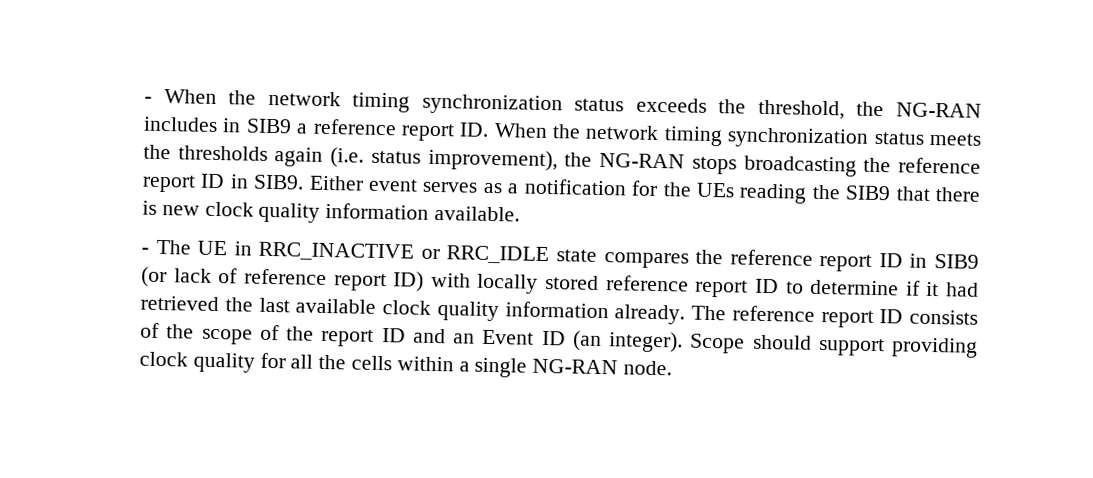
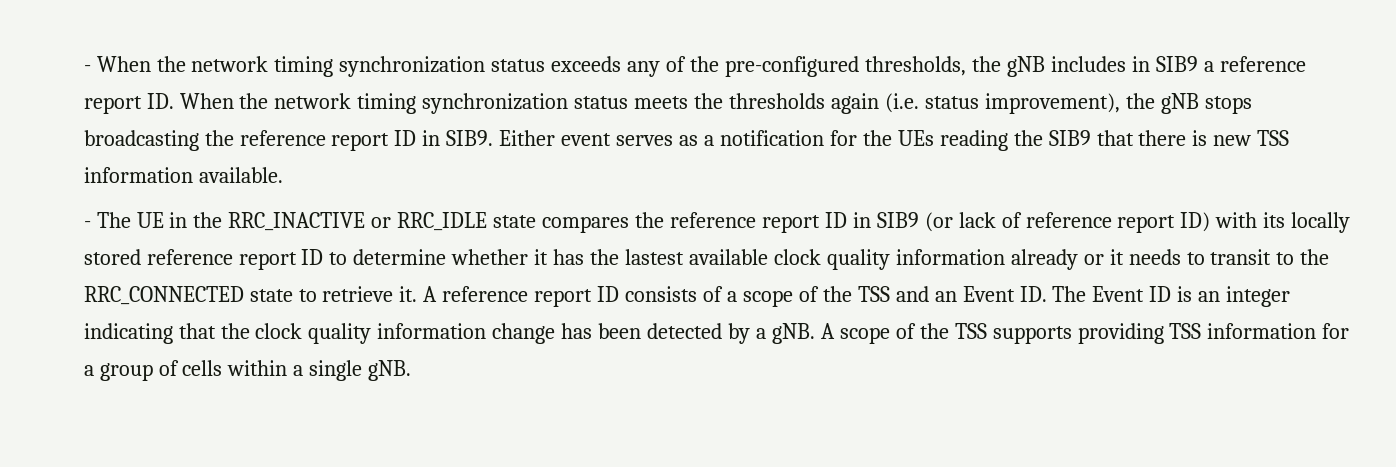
- - When the network timing synchronization status exceeds the threshold, the NG-RAN includes in SIB9 a reference report ID. When the network timing synchronization status meets the thresholds again (i.e. status improvement), the NG-RAN stops broadcasting the reference report ID in SIB9.
+ - When the network timing synchronization status exceeds any of the pre-configured thresholds, the gNB includes in SIB9 a reference report ID. When the network timing synchronization status meets the thresholds again (i.e. status improvement), the gNB stops broadcasting the reference report ID in SIB9.
- Either event serves as a notification for the UEs reading the SIB9 that there is new clock quality information available.
+ Either event serves as a notification for the UEs reading the SIB9 that there is new TSS information available.
- - The UE in RRC_INACTIVE or RRC_IDLE state compares the reference report ID in SIB9 (or lack of reference report ID) with locally stored reference report ID to determine if it had retrieved the last available clock quality information already. The reference report ID consists of the scope of the report ID and an Event ID (an integer). Scope should support providing clock quality for all the cells within a single NG-RAN node.
+ - The UE in the RRC_INACTIVE or RRC_IDLE state compares the reference report ID in SIB9 (or lack of reference report ID) with its locally stored reference report ID to determine whether it has the lastest available clock quality information already or it needs to transit to the RRC_CONNECTED state to retrieve it. A reference report ID consists of a scope of the TSS and an Event ID. The Event ID is an integer indicating that the clock quality information change has been detected by a gNB. A scope of the TSS supports providing TSS information for a group of cells within a single gNB.

